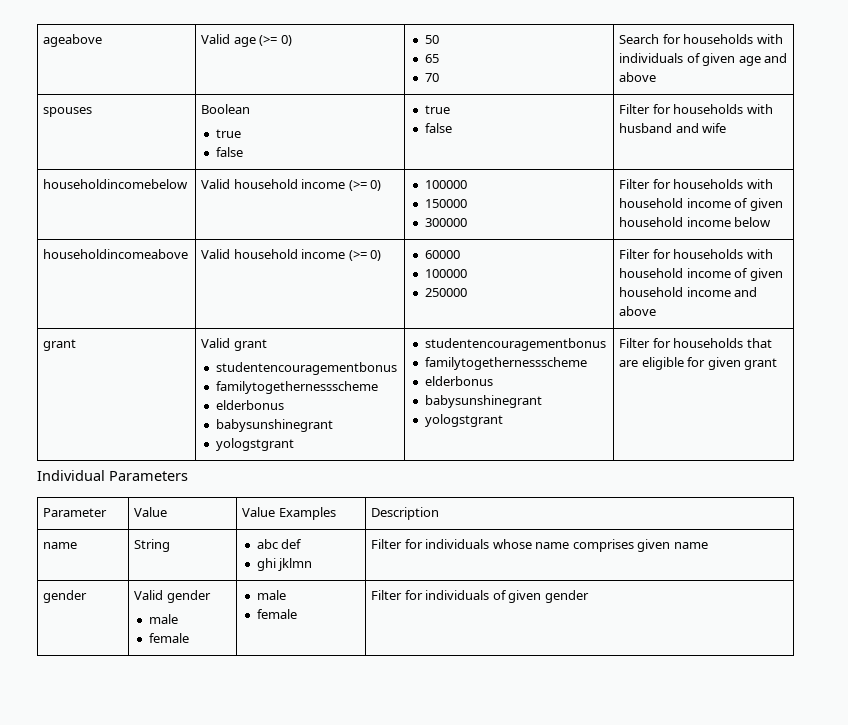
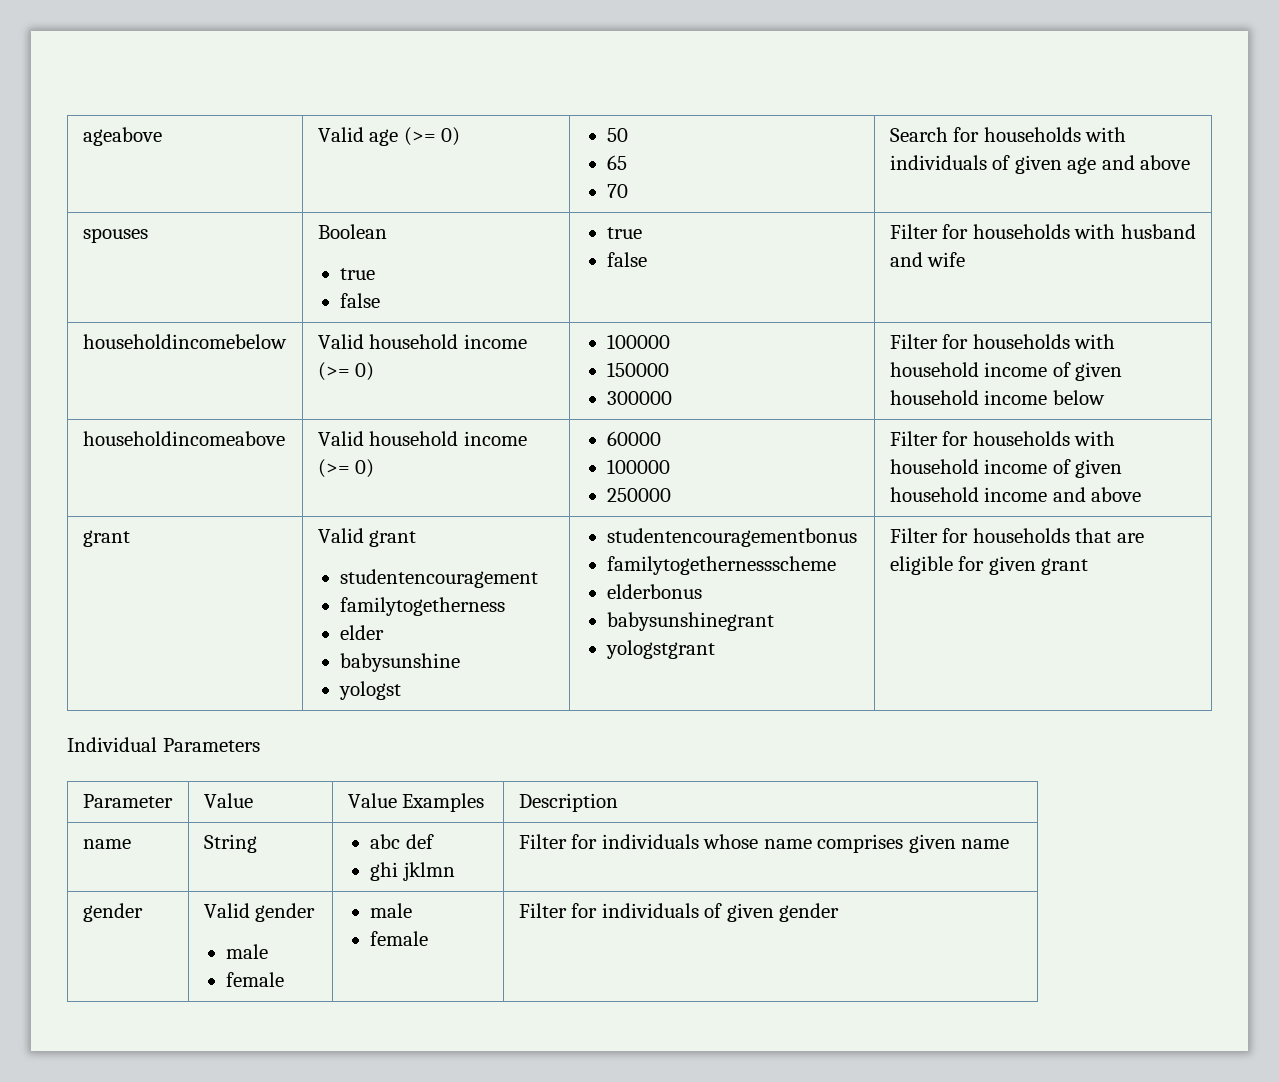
  grant | Valid grant
- studentencouragementbonus
- familytogethernessscheme
- elderbonus
- babysunshinegrant
- yologstgrant | studentencouragementbonus
+ studentencouragement
+ familytogetherness
+ elder
+ babysunshine
+ yologst | studentencouragementbonus

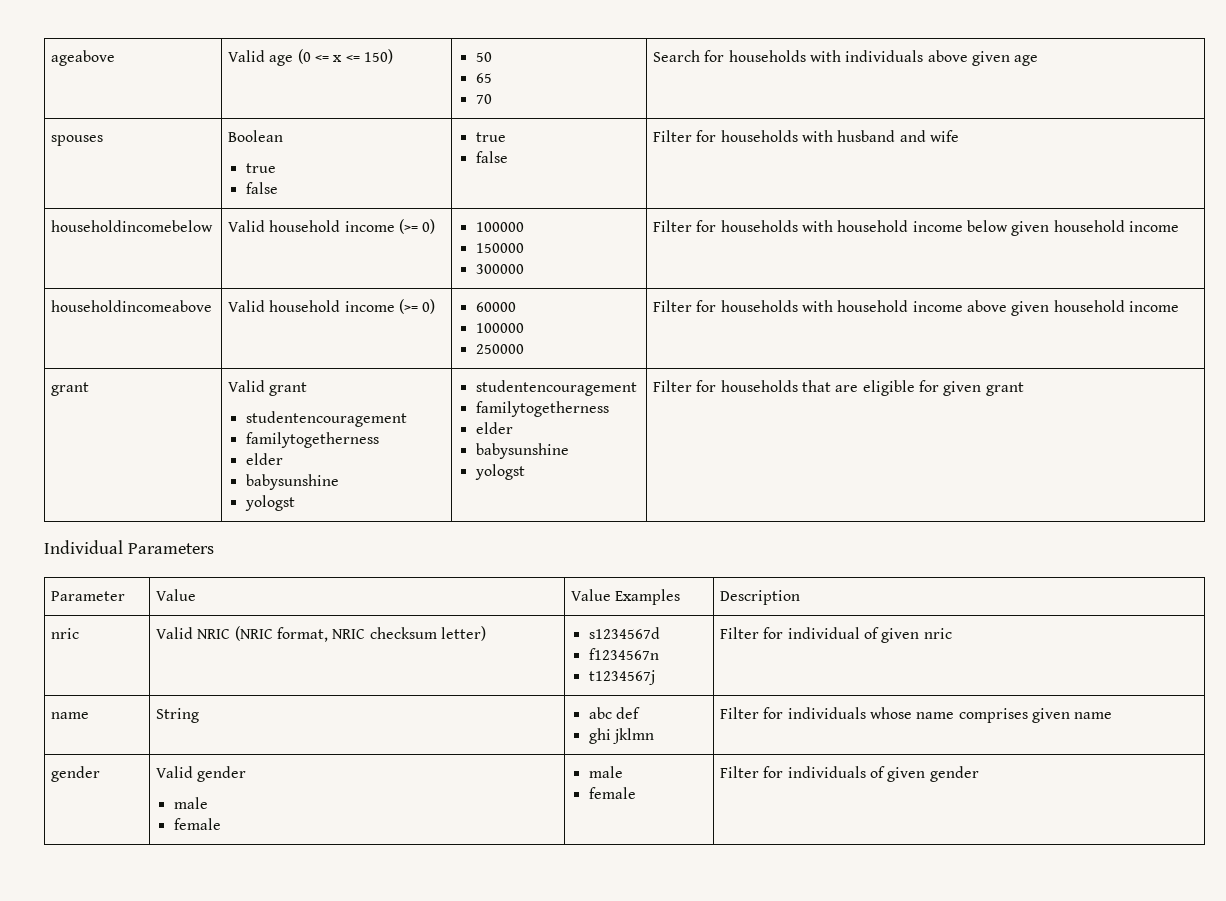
- ageabove | Valid age (>= 0) | 50
+ ageabove | Valid age (0 <= x <= 150) | 50
  65
- 70 | Search for households with individuals of given age and above
+ 70 | Search for households with individuals above given age
  householdincomebelow | Valid household income (>= 0) | 100000
  150000
- 300000 | Filter for households with household income of given household income below
+ 300000 | Filter for households with household income below given household income
  householdincomeabove | Valid household income (>= 0) | 60000
  100000
- 250000 | Filter for households with household income of given household income and above
+ 250000 | Filter for households with household income above given household income
  grant | Valid grant
  studentencouragement
  familytogetherness
  elder
  babysunshine
- yologst | studentencouragementbonus
- familytogethernessscheme
- elderbonus
- babysunshinegrant
- yologstgrant | Filter for households that are eligible for given grant
+ yologst | studentencouragement
+ familytogetherness
+ elder
+ babysunshine
+ yologst | Filter for households that are eligible for given grant
+ nric | Valid NRIC (NRIC format, NRIC checksum letter) | s1234567d
+ f1234567n
+ t1234567j | Filter for individual of given nric

